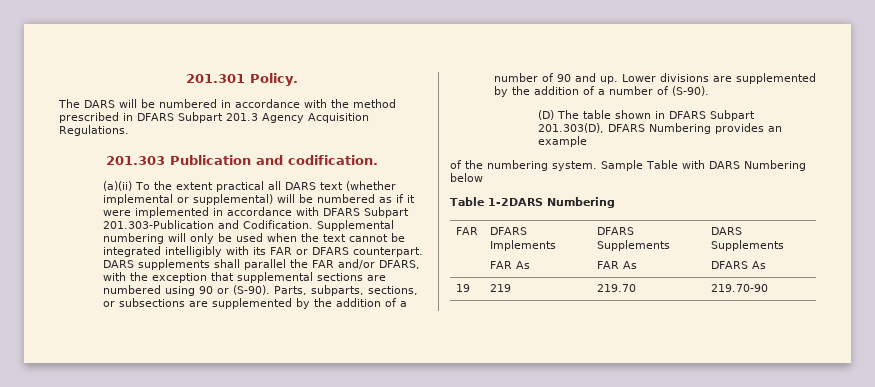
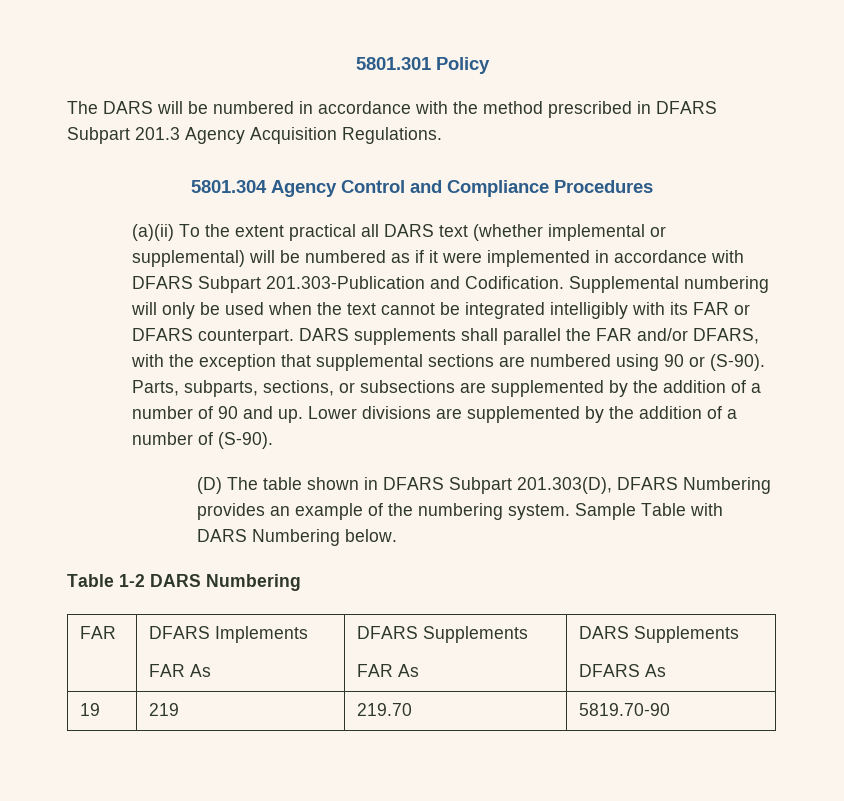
- 201.301 Policy.
+ 5801.301 Policy
- 201.303 Publication and codification.
+ 5801.304 Agency Control and Compliance Procedures
- (D) The table shown in DFARS Subpart 201.303(D), DFARS Numbering provides an example
- of the numbering system.
+ (D) The table shown in DFARS Subpart 201.303(D), DFARS Numbering provides an example of the numbering system.
- Sample Table with DARS Numbering below
- Table 1-2DARS Numbering
+ Sample Table with DARS Numbering below.
+ Table 1-2 DARS Numbering
- 19 | 219 | 219.70 | 219.70-90
+ 19 | 219 | 219.70 | 5819.70-90

